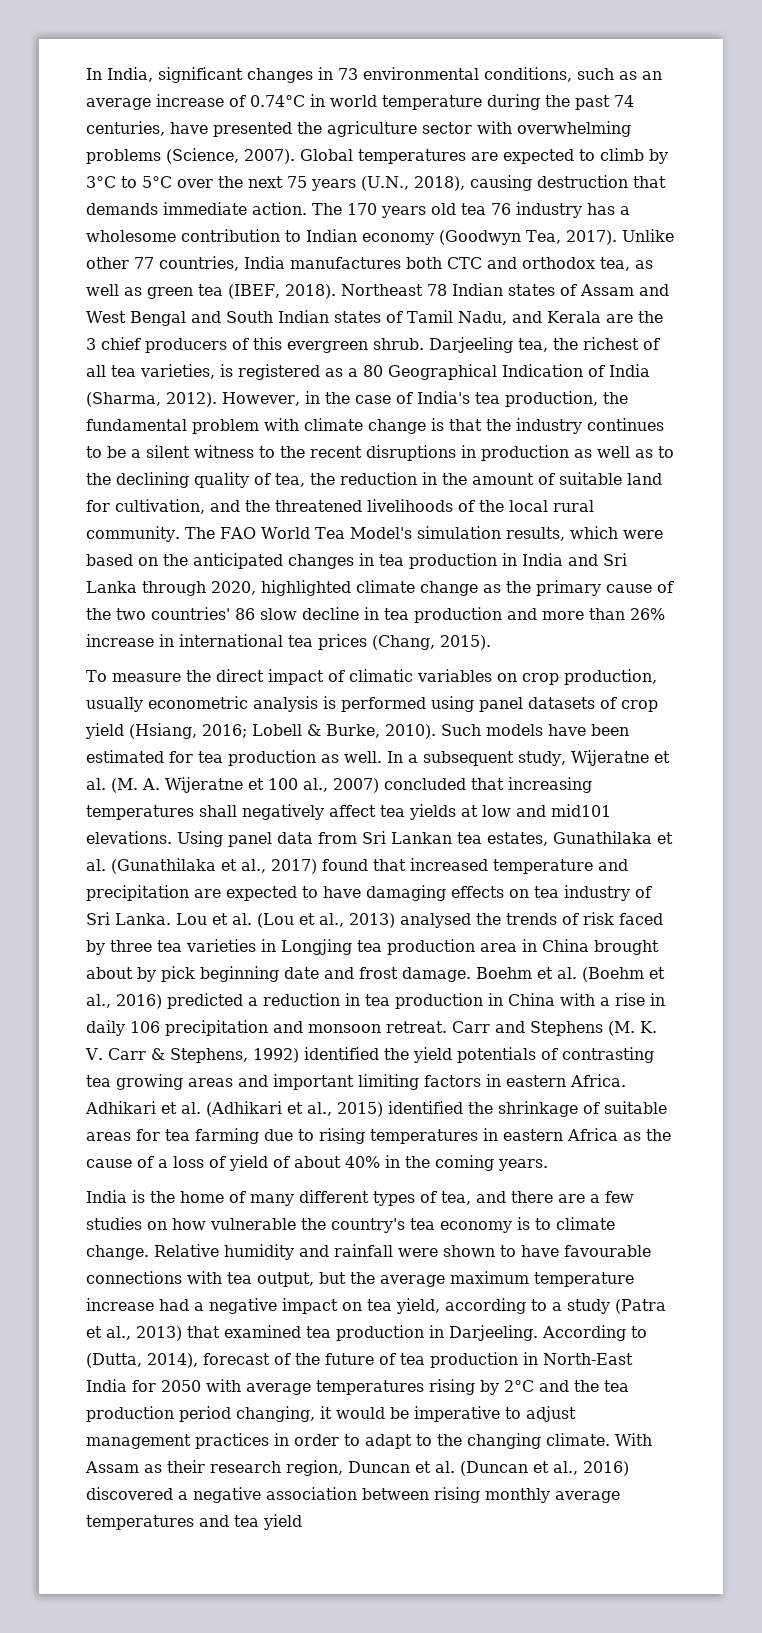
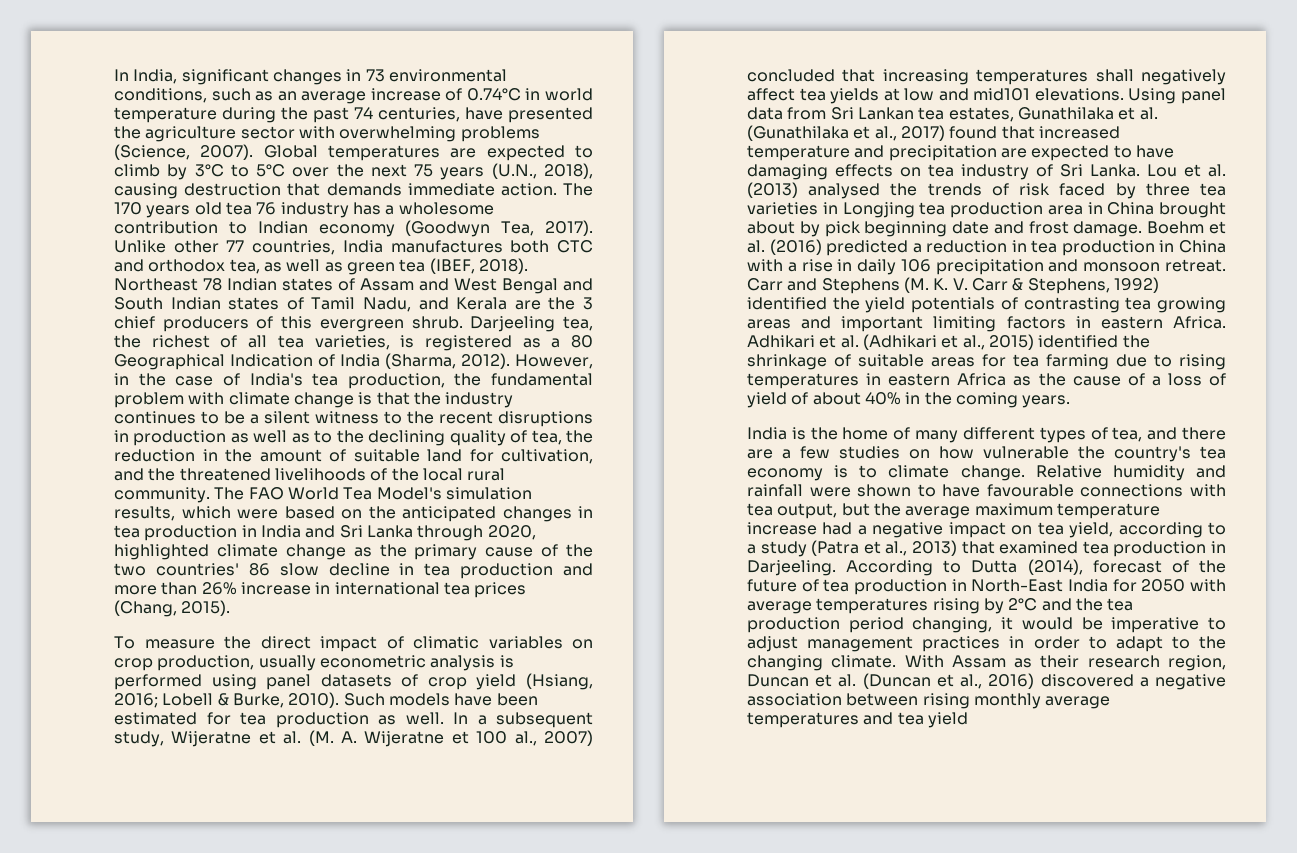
- Lou et al. (Lou et al., 2013) analysed the trends of risk faced by three tea varieties in Longjing tea production area in China brought about by pick beginning date and frost damage.
+ Lou et al. (2013) analysed the trends of risk faced by three tea varieties in Longjing tea production area in China brought about by pick beginning date and frost damage.
- Boehm et al. (Boehm et al., 2016) predicted a reduction in tea production in China with a rise in daily 106 precipitation and monsoon retreat.
+ Boehm et al. (2016) predicted a reduction in tea production in China with a rise in daily 106 precipitation and monsoon retreat.
- According to (Dutta, 2014), forecast of the future of tea production in North-East India for 2050 with average temperatures rising by 2°C and the tea production period changing, it would be imperative to adjust management practices in order to adapt to the changing climate.
+ According to Dutta (2014), forecast of the future of tea production in North-East India for 2050 with average temperatures rising by 2°C and the tea production period changing, it would be imperative to adjust management practices in order to adapt to the changing climate.

